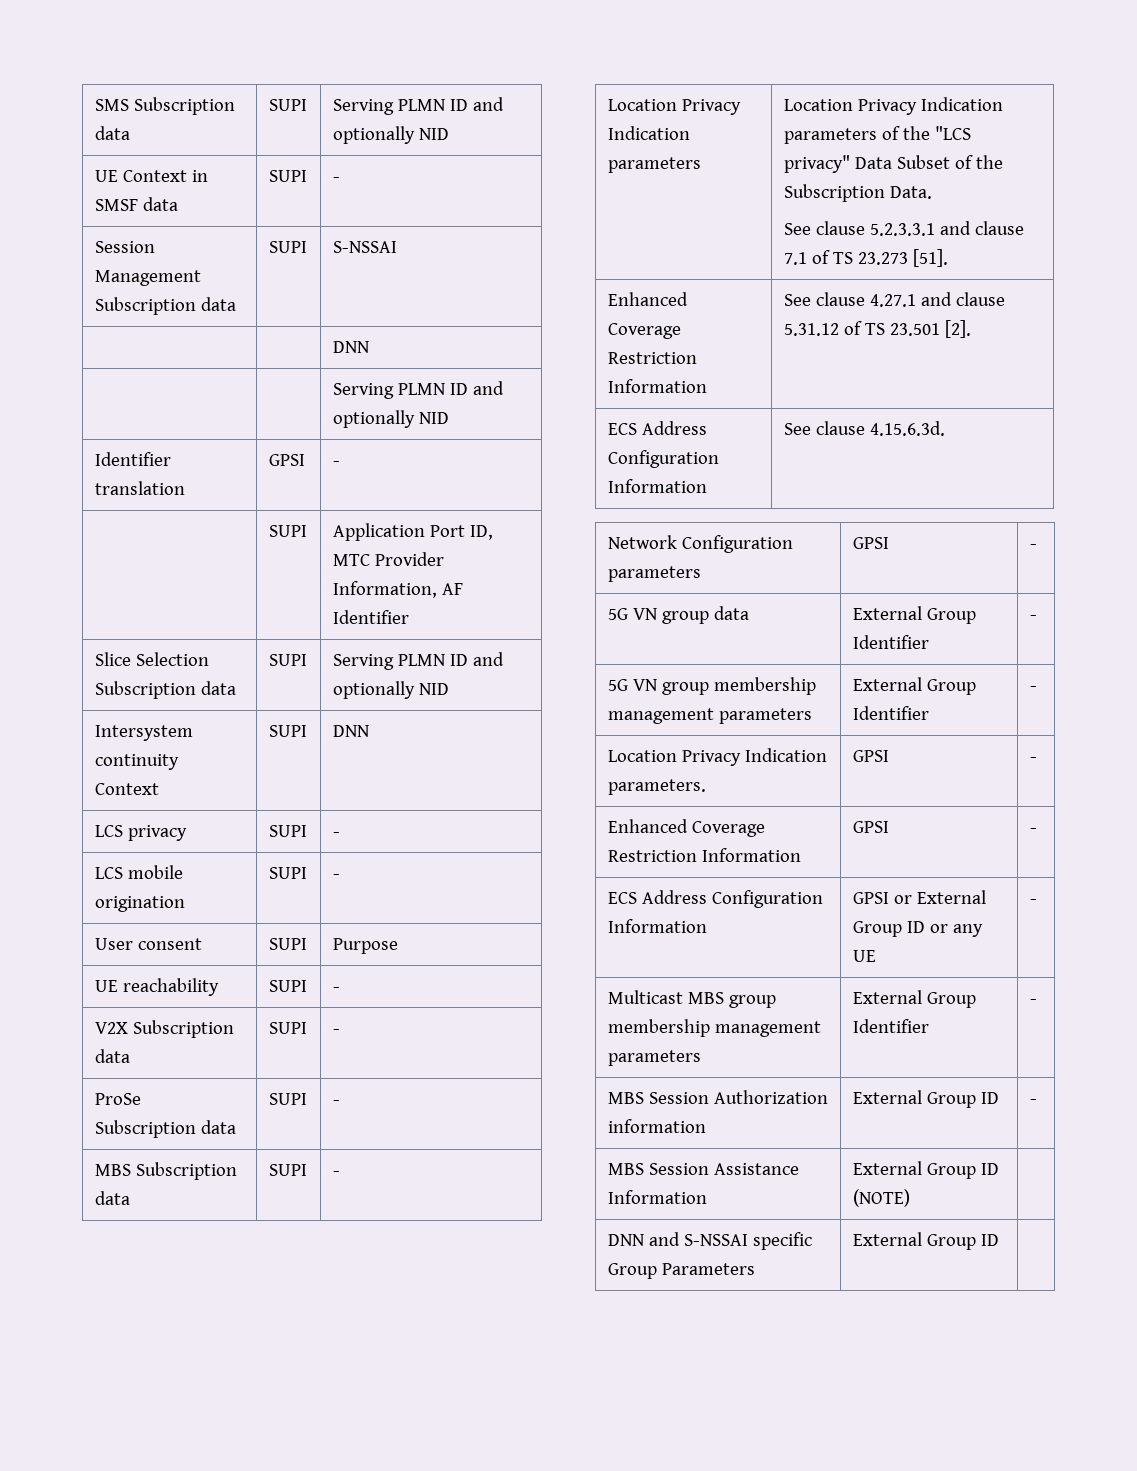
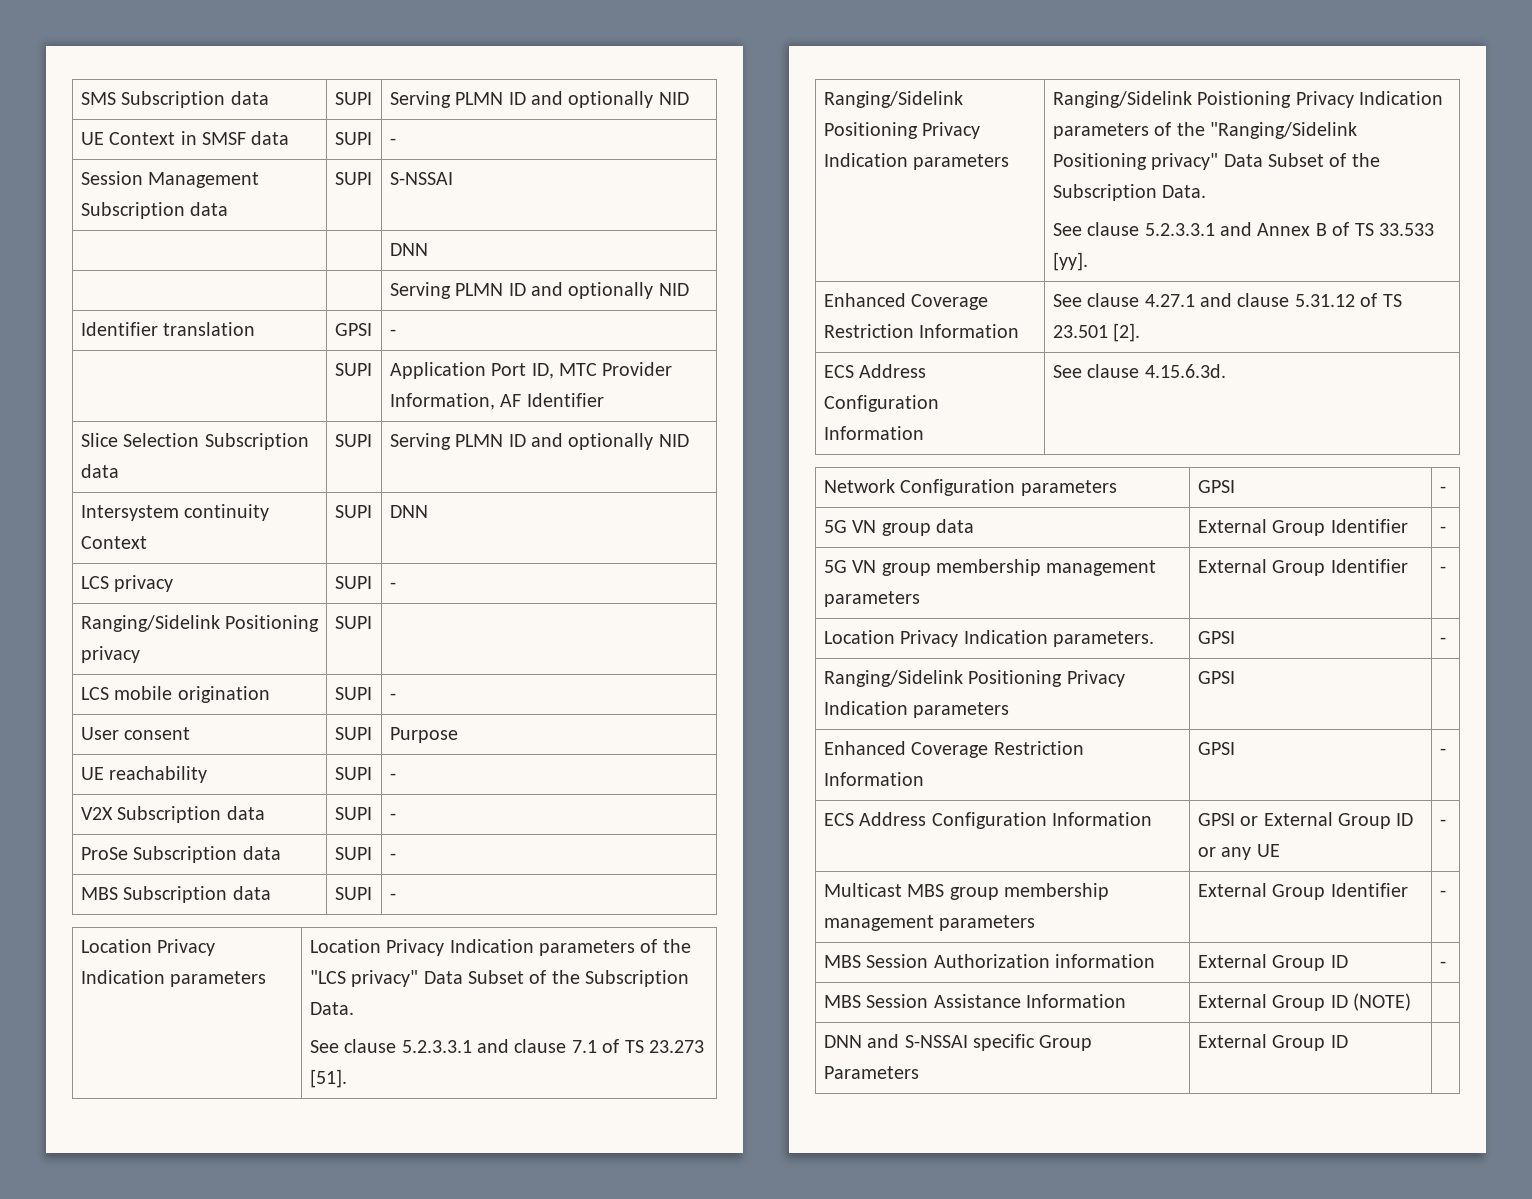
+ Ranging/Sidelink Positioning privacy | SUPI |
+ Ranging/Sidelink Positioning Privacy Indication parameters | Ranging/Sidelink Poistioning Privacy Indication parameters of the "Ranging/Sidelink Positioning privacy" Data Subset of the Subscription Data.
+ See clause 5.2.3.3.1 and Annex B of TS 33.533 [yy].
+ Ranging/Sidelink Positioning Privacy Indication parameters | GPSI |

